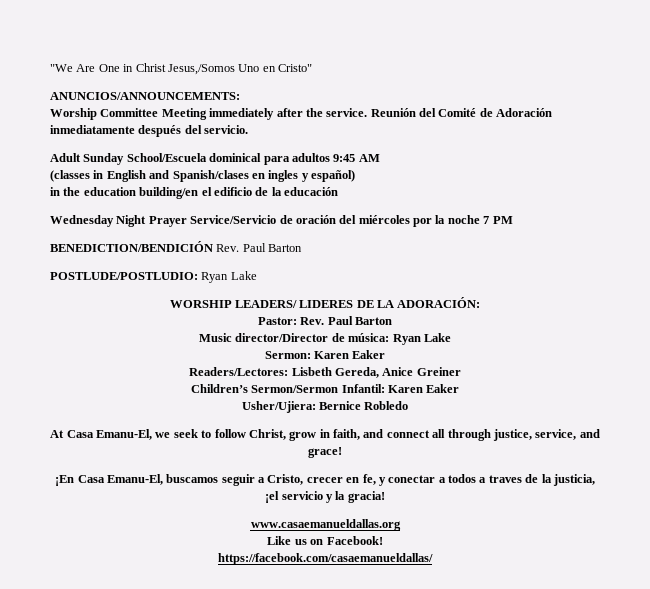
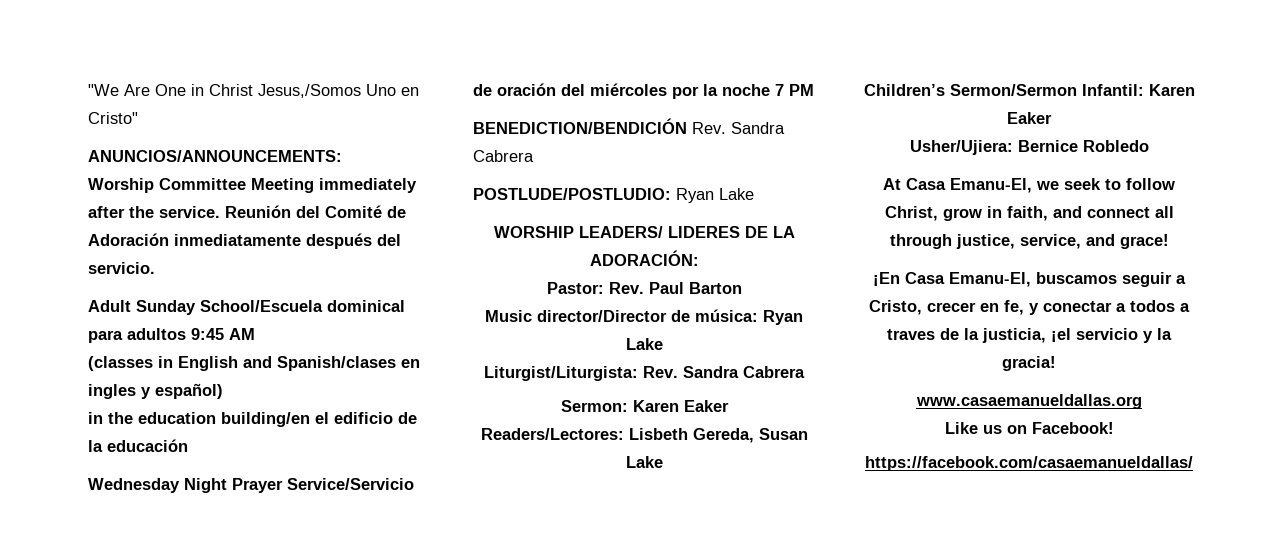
- BENEDICTION/BENDICIÓN Rev. Paul Barton
+ BENEDICTION/BENDICIÓN Rev. Sandra Cabrera
+ Liturgist/Liturgista: Rev. Sandra Cabrera
- Readers/Lectores: Lisbeth Gereda, Anice Greiner
+ Readers/Lectores: Lisbeth Gereda, Susan Lake

